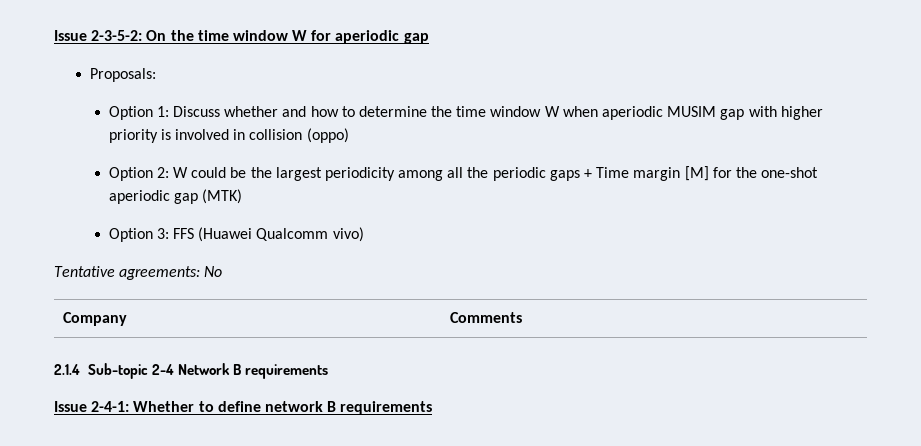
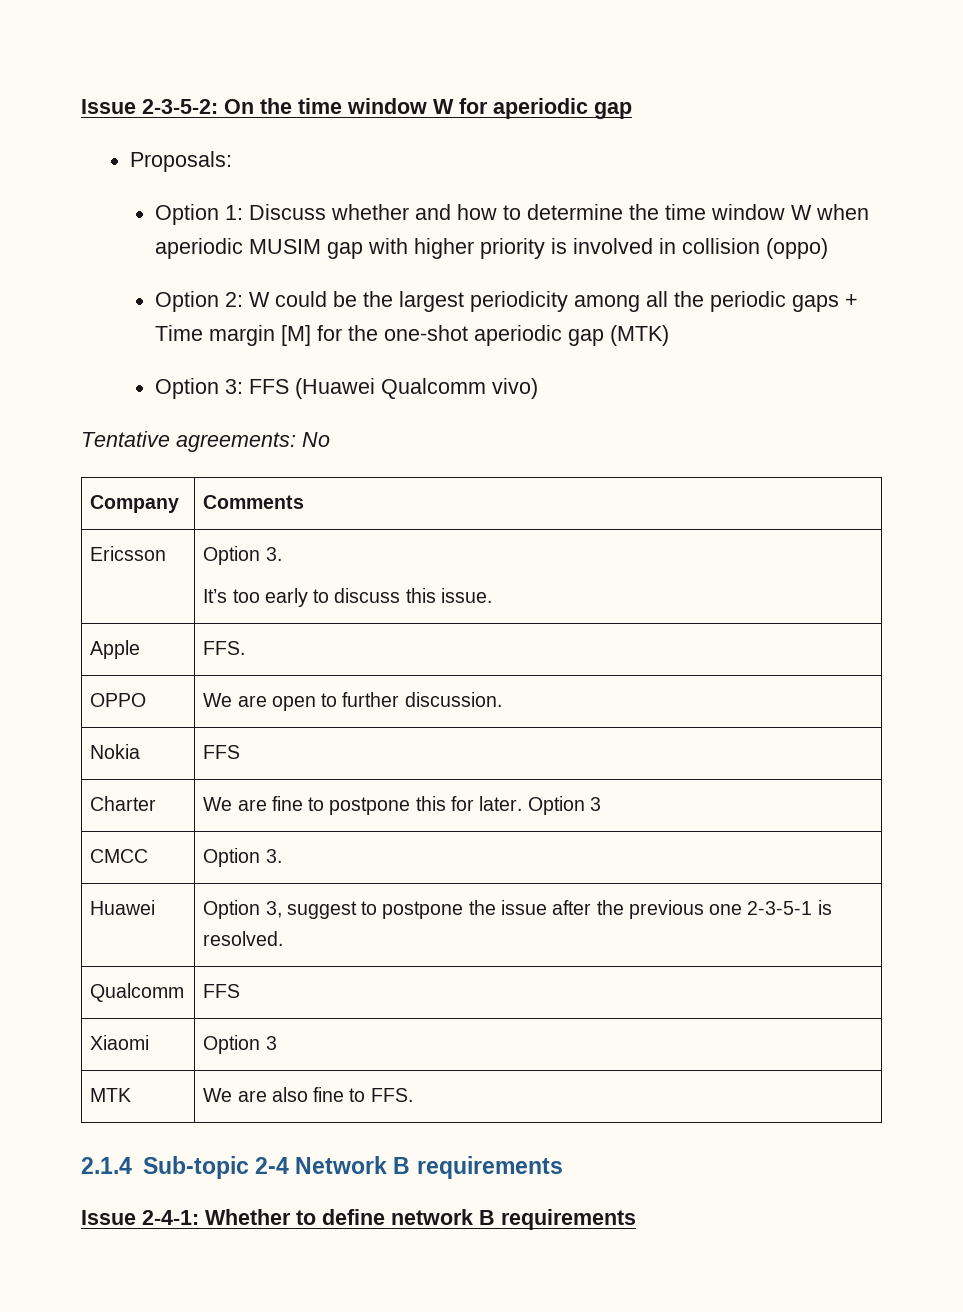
+ Ericsson | Option 3.
+ It’s too early to discuss this issue.
+ Apple | FFS.
+ OPPO | We are open to further discussion.
+ Nokia | FFS
+ Charter | We are fine to postpone this for later. Option 3
+ CMCC | Option 3.
+ Huawei | Option 3, suggest to postpone the issue after the previous one 2-3-5-1 is resolved.
+ Qualcomm | FFS
+ Xiaomi | Option 3
+ MTK | We are also fine to FFS.

